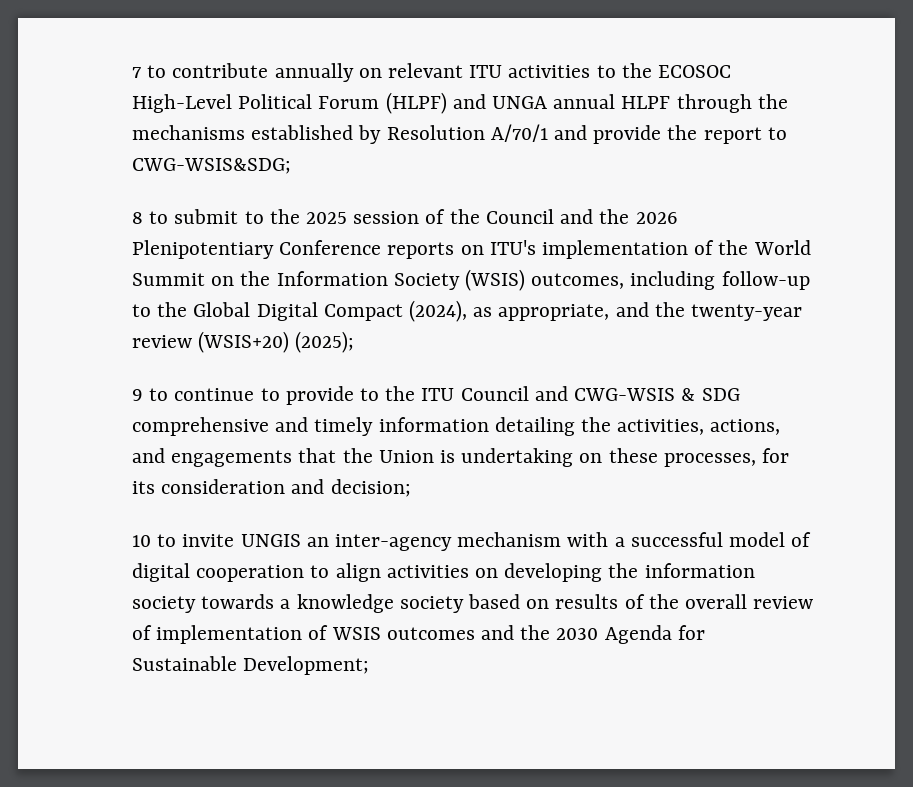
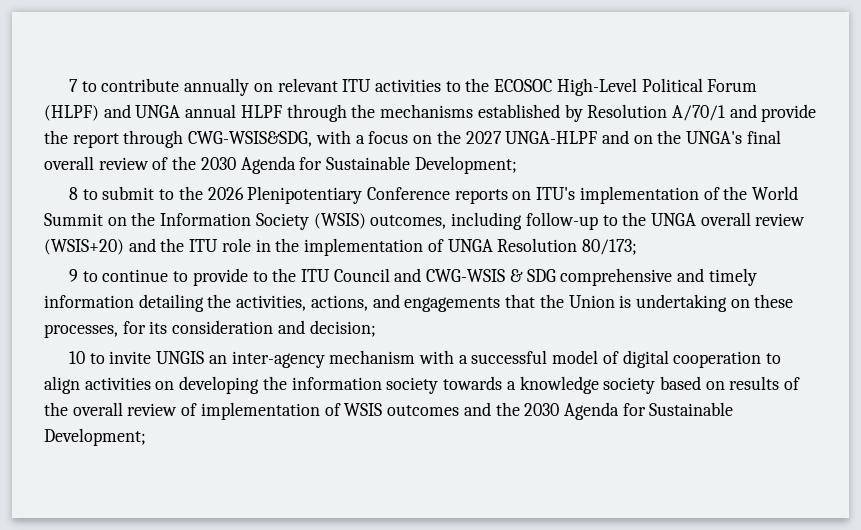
- 7 to contribute annually on relevant ITU activities to the ECOSOC High-Level Political Forum (HLPF) and UNGA annual HLPF through the mechanisms established by Resolution A/70/1 and provide the report to CWG-WSIS&SDG;
+ 7 to contribute annually on relevant ITU activities to the ECOSOC High-Level Political Forum (HLPF) and UNGA annual HLPF through the mechanisms established by Resolution A/70/1 and provide the report through CWG-WSIS&SDG, with a focus on the 2027 UNGA-HLPF and on the UNGA's final overall review of the 2030 Agenda for Sustainable Development;
- 8 to submit to the 2025 session of the Council and the 2026 Plenipotentiary Conference reports on ITU's implementation of the World Summit on the Information Society (WSIS) outcomes, including follow-up to the Global Digital Compact (2024), as appropriate, and the twenty-year review (WSIS+20) (2025);
+ 8 to submit to the 2026 Plenipotentiary Conference reports on ITU's implementation of the World Summit on the Information Society (WSIS) outcomes, including follow-up to the UNGA overall review (WSIS+20) and the ITU role in the implementation of UNGA Resolution 80/173;

